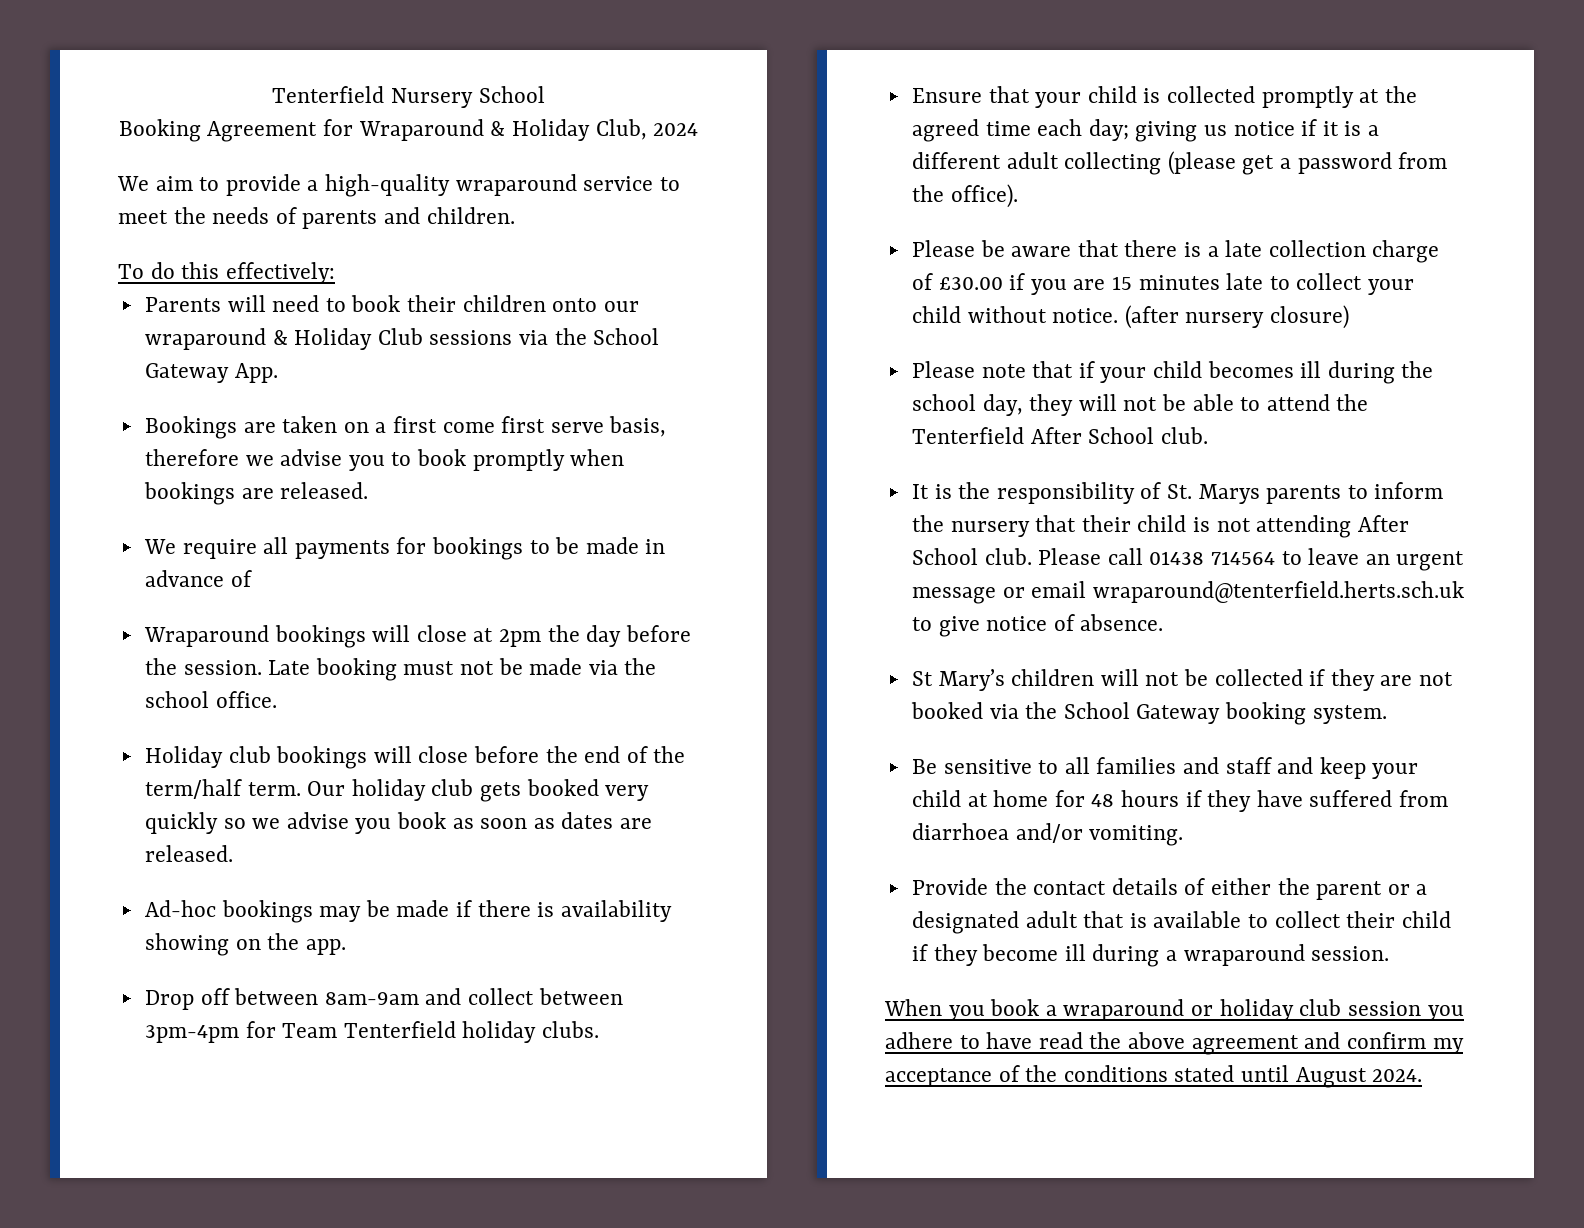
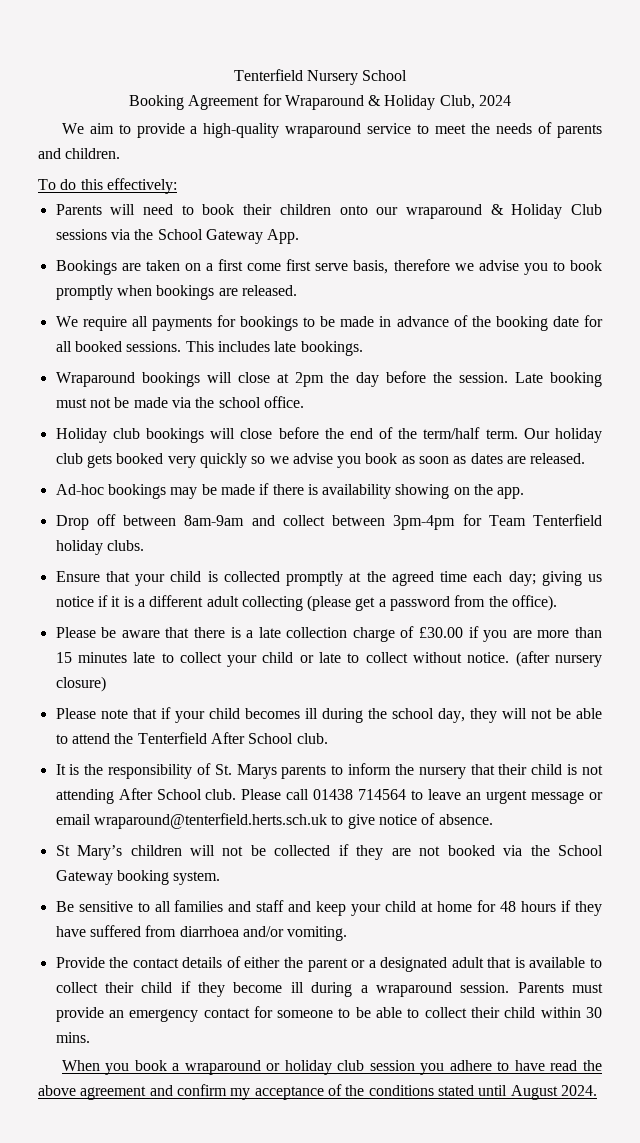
- We require all payments for bookings to be made in advance of
+ We require all payments for bookings to be made in advance of the booking date for all booked sessions. This includes late bookings.
- Please be aware that there is a late collection charge of £30.00 if you are 15 minutes late to collect your child without notice.
+ Please be aware that there is a late collection charge of £30.00 if you are more than 15 minutes late to collect your child or late to collect without notice.
+ Parents must provide an emergency contact for someone to be able to collect their child within 30 mins.

